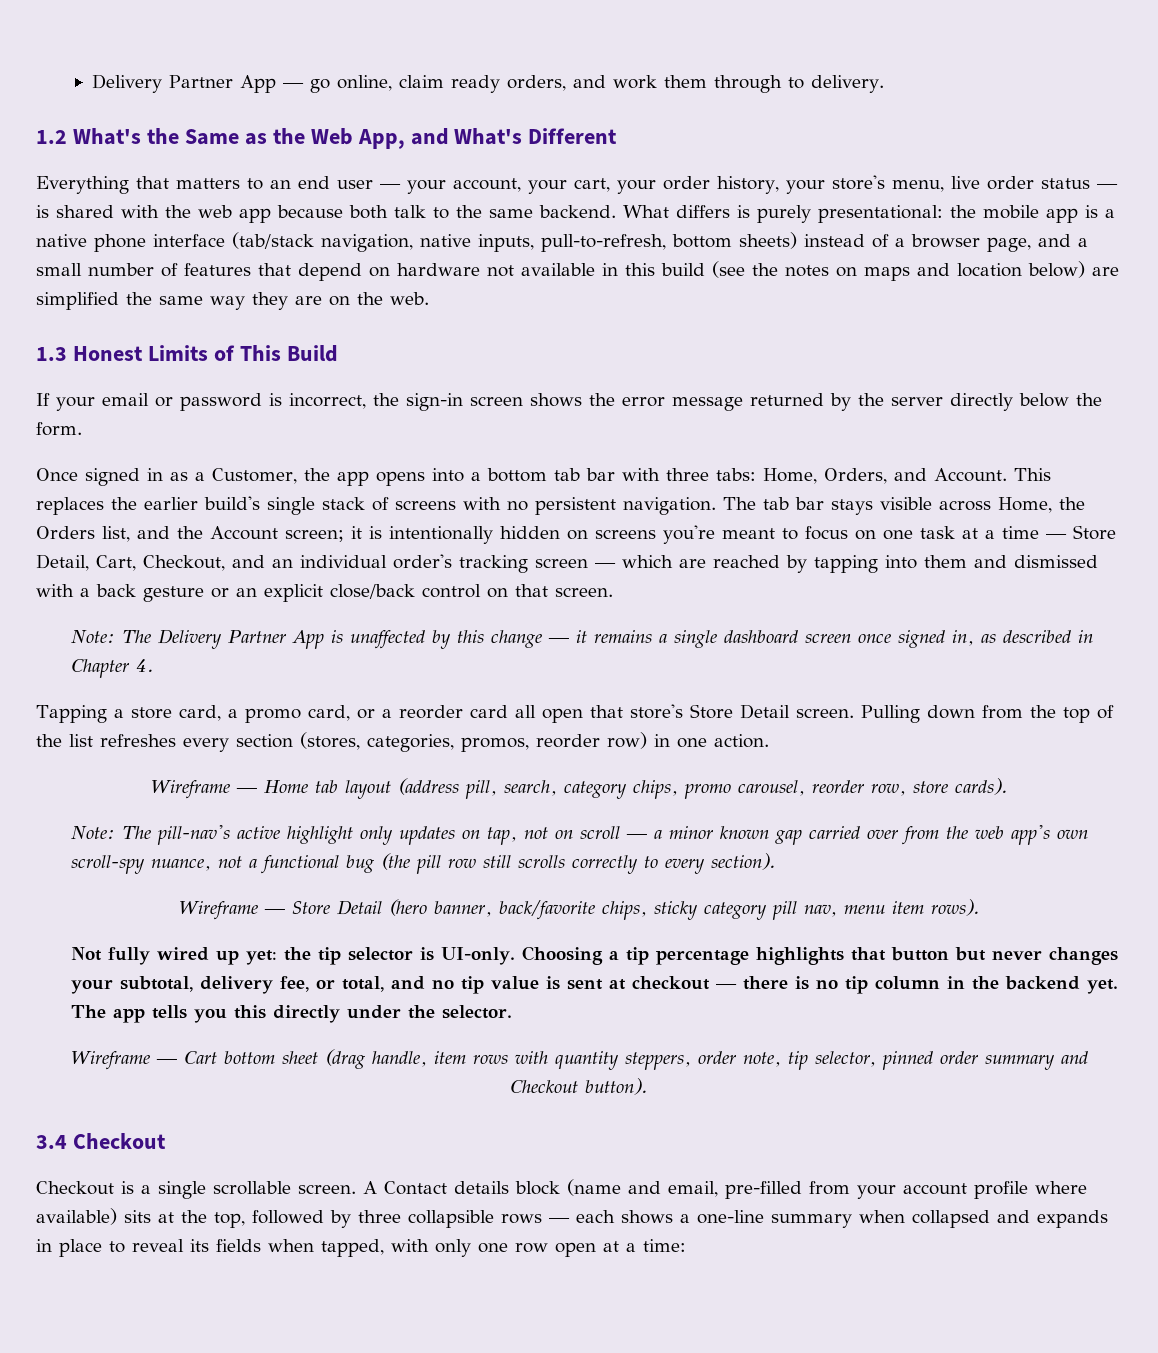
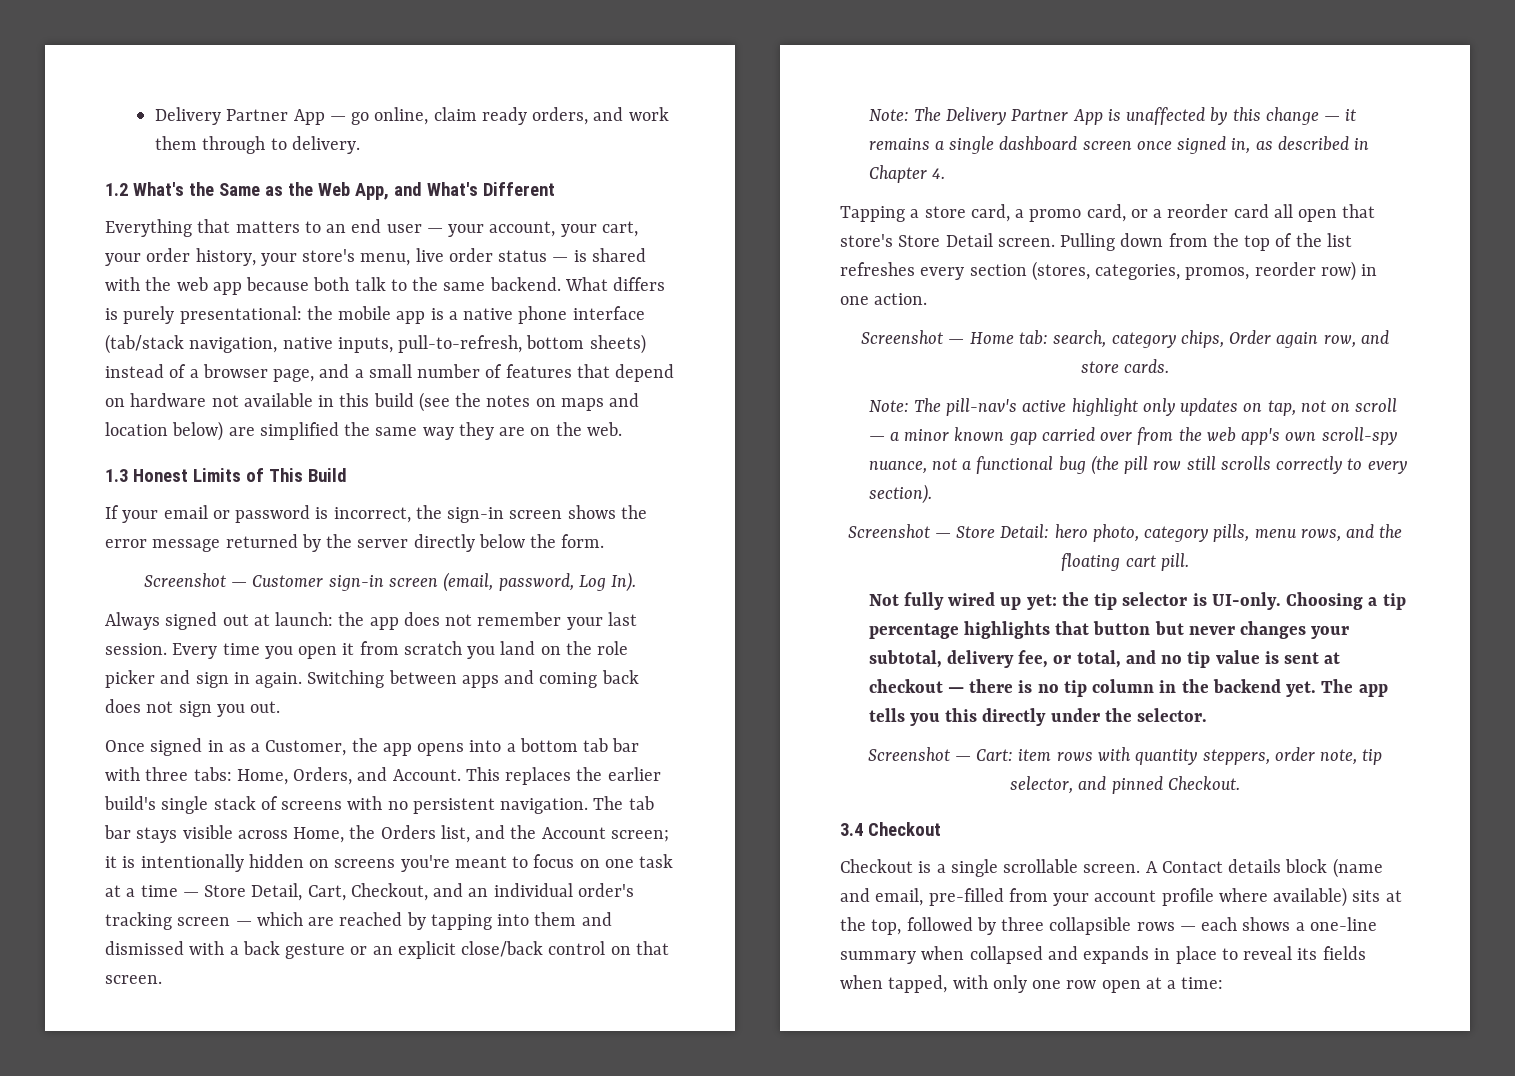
+ Screenshot — Customer sign-in screen (email, password, Log In).
+ Always signed out at launch: the app does not remember your last session. Every time you open it from scratch you land on the role picker and sign in again. Switching between apps and coming back does not sign you out.
- Wireframe — Home tab layout (address pill, search, category chips, promo carousel, reorder row, store cards).
+ Screenshot — Home tab: search, category chips, Order again row, and store cards.
- Wireframe — Store Detail (hero banner, back/favorite chips, sticky category pill nav, menu item rows).
+ Screenshot — Store Detail: hero photo, category pills, menu rows, and the floating cart pill.
- Wireframe — Cart bottom sheet (drag handle, item rows with quantity steppers, order note, tip selector, pinned order summary and Checkout button).
+ Screenshot — Cart: item rows with quantity steppers, order note, tip selector, and pinned Checkout.

